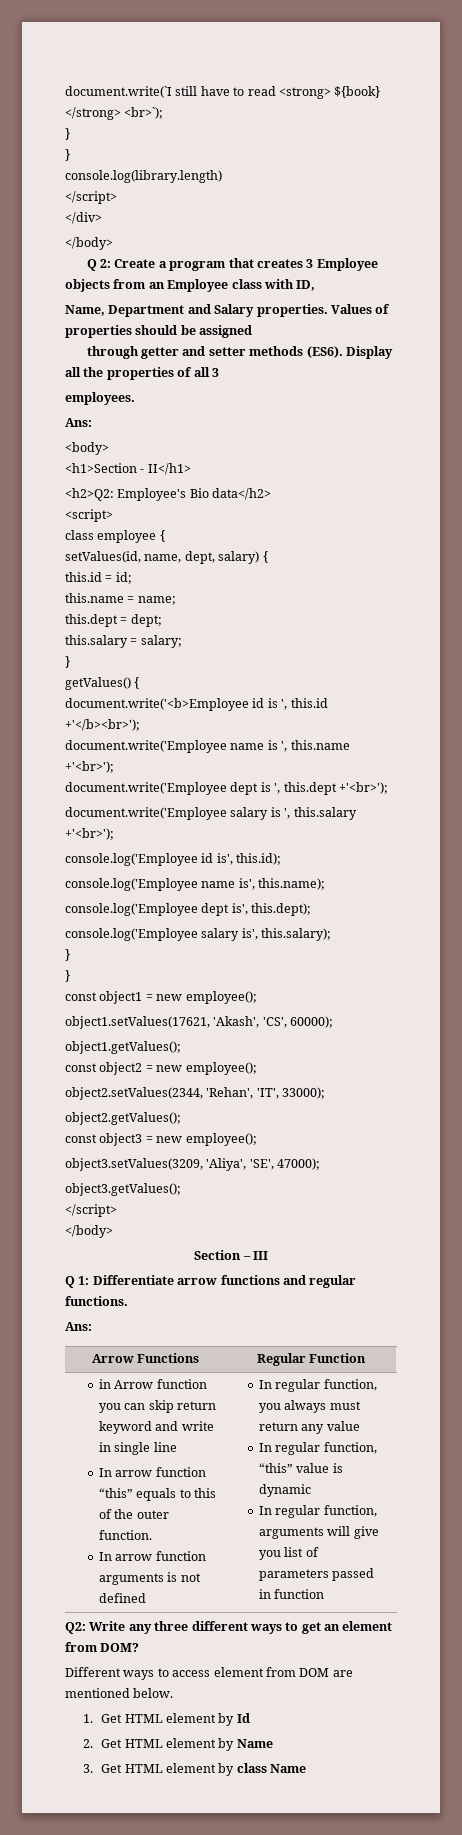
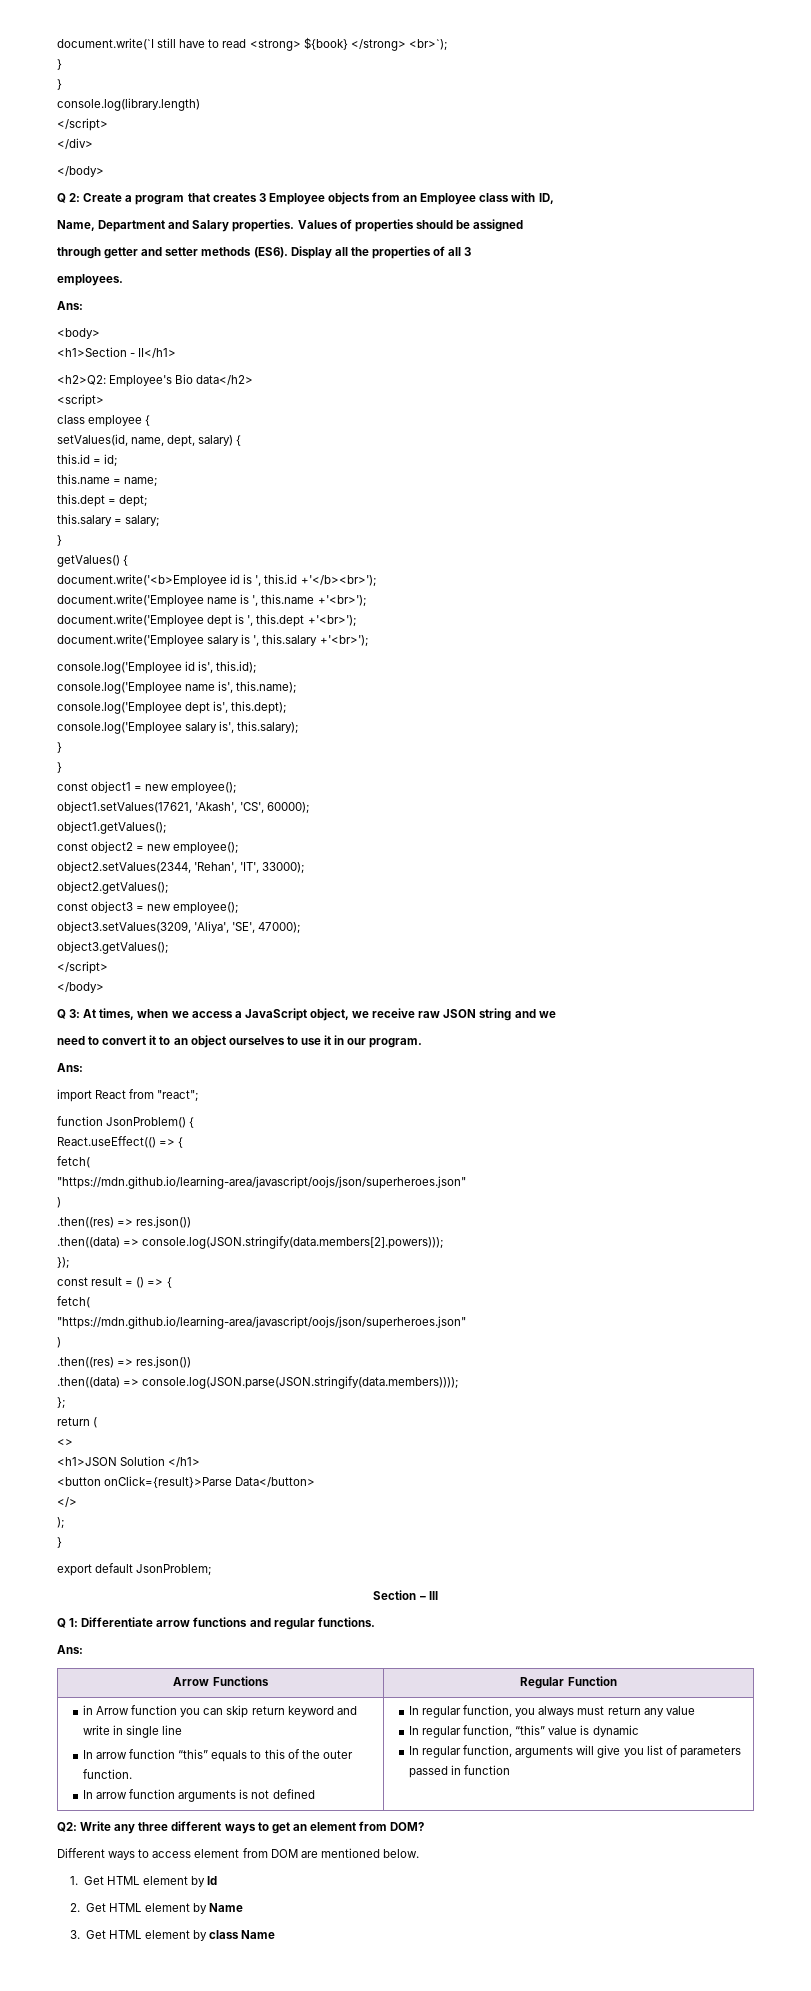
+ Q 3: At times, when we access a JavaScript object, we receive raw JSON string and we
+ need to convert it to an object ourselves to use it in our program.
+ Ans:
+ import React from "react";
+ function JsonProblem() {
+ React.useEffect(() => {
+ fetch(
+ "https://mdn.github.io/learning-area/javascript/oojs/json/superheroes.json"
+ )
+ .then((res) => res.json())
+ .then((data) => console.log(JSON.stringify(data.members[2].powers)));
+ });
+ const result = () => {
+ fetch(
+ "https://mdn.github.io/learning-area/javascript/oojs/json/superheroes.json"
+ )
+ .then((res) => res.json())
+ .then((data) => console.log(JSON.parse(JSON.stringify(data.members))));
+ };
+ return (
+ <>
+ <h1>JSON Solution </h1>
+ <button onClick={result}>Parse Data</button>
+ </>
+ );
+ }
+ export default JsonProblem;

